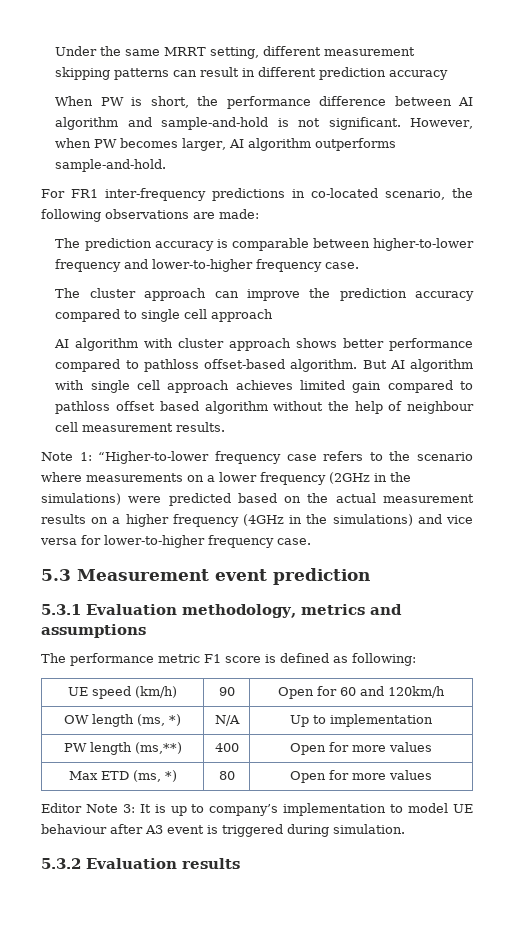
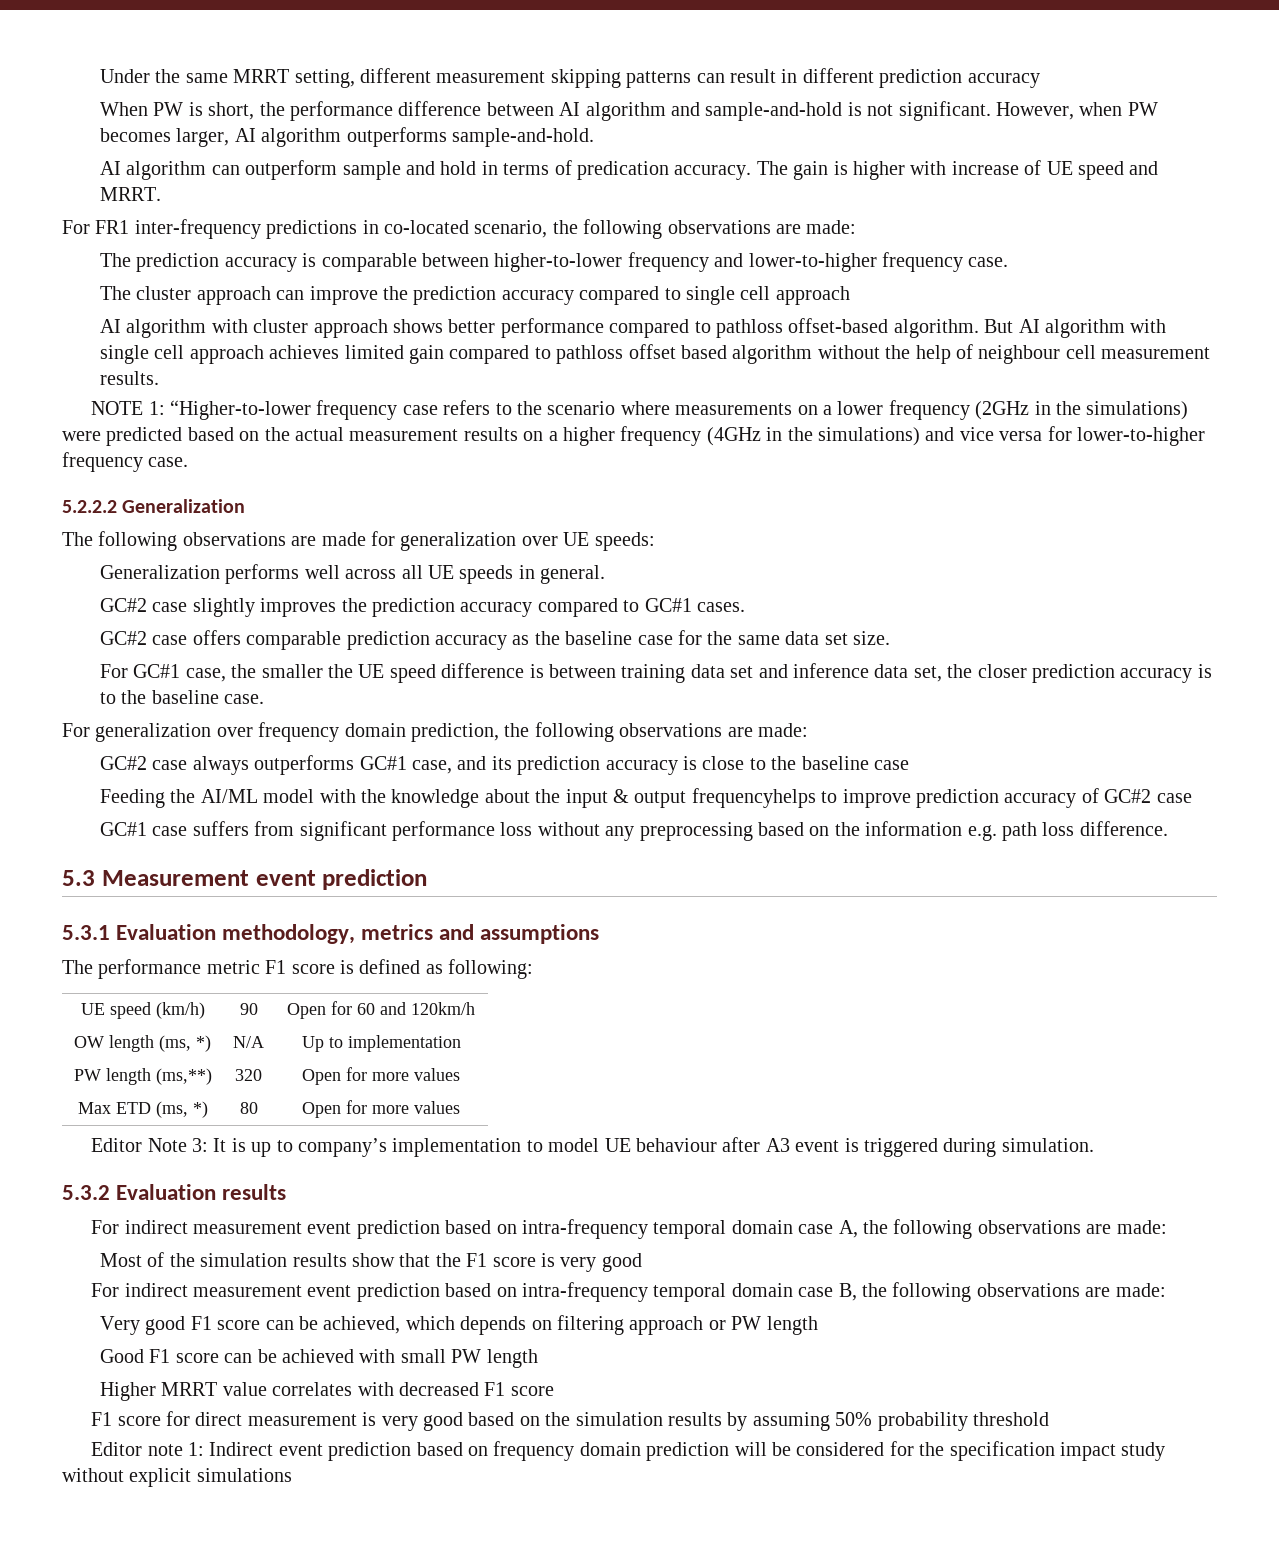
+ AI algorithm can outperform sample and hold in terms of predication accuracy. The gain is higher with increase of UE speed and MRRT.
- Note 1: “Higher-to-lower frequency case refers to the scenario where measurements on a lower frequency (2GHz in the simulations) were predicted based on the actual measurement results on a higher frequency (4GHz in the simulations) and vice versa for lower-to-higher frequency case.
+ NOTE 1: “Higher-to-lower frequency case refers to the scenario where measurements on a lower frequency (2GHz in the simulations) were predicted based on the actual measurement results on a higher frequency (4GHz in the simulations) and vice versa for lower-to-higher frequency case.
+ 5.2.2.2 Generalization
+ The following observations are made for generalization over UE speeds:
+ Generalization performs well across all UE speeds in general.
+ GC#2 case slightly improves the prediction accuracy compared to GC#1 cases.
+ GC#2 case offers comparable prediction accuracy as the baseline case for the same data set size.
+ For GC#1 case, the smaller the UE speed difference is between training data set and inference data set, the closer prediction accuracy is to the baseline case.
+ For generalization over frequency domain prediction, the following observations are made:
+ GC#2 case always outperforms GC#1 case, and its prediction accuracy is close to the baseline case
+ Feeding the AI/ML model with the knowledge about the input & output frequencyhelps to improve prediction accuracy of GC#2 case
+ GC#1 case suffers from significant performance loss without any preprocessing based on the information e.g. path loss difference.
- PW length (ms,**) | 400 | Open for more values
+ PW length (ms,**) | 320 | Open for more values
+ For indirect measurement event prediction based on intra-frequency temporal domain case A, the following observations are made:
+ Most of the simulation results show that the F1 score is very good
+ For indirect measurement event prediction based on intra-frequency temporal domain case B, the following observations are made:
+ Very good F1 score can be achieved, which depends on filtering approach or PW length
+ Good F1 score can be achieved with small PW length
+ Higher MRRT value correlates with decreased F1 score
+ F1 score for direct measurement is very good based on the simulation results by assuming 50% probability threshold
+ Editor note 1: Indirect event prediction based on frequency domain prediction will be considered for the specification impact study without explicit simulations

